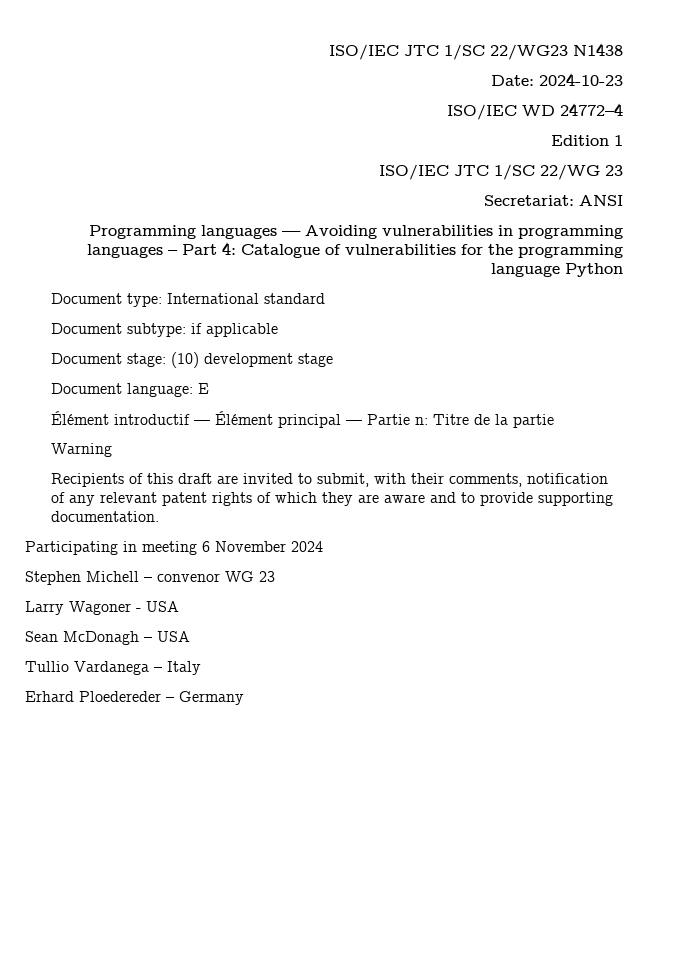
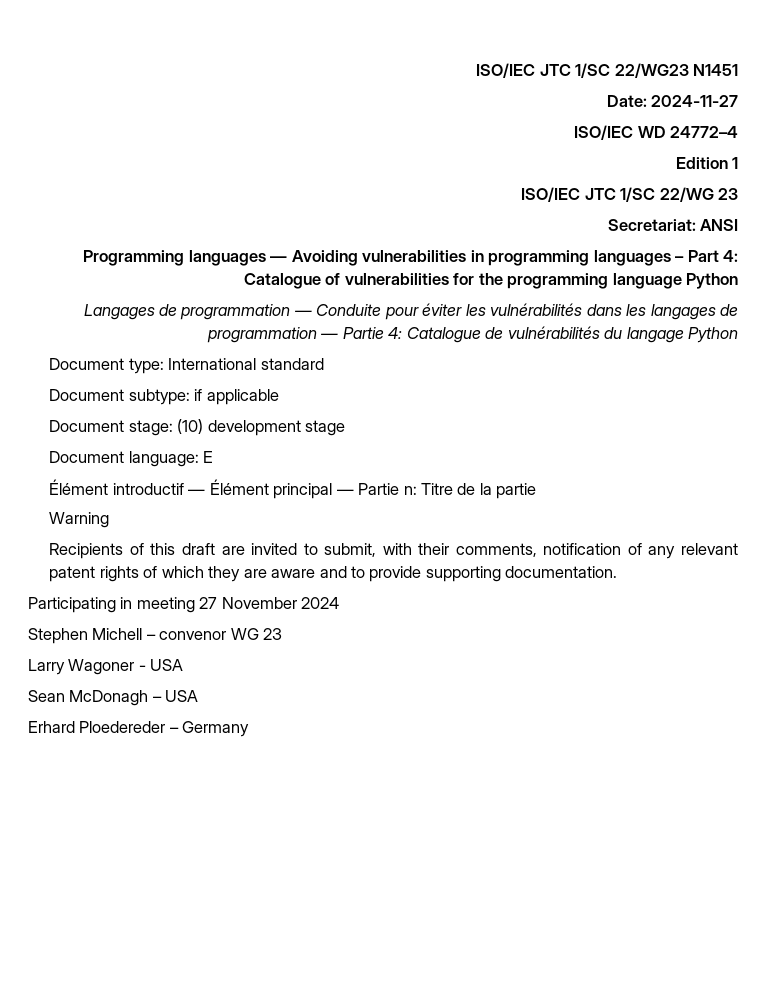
- ISO/IEC JTC 1/SC 22/WG23 N1438
+ ISO/IEC JTC 1/SC 22/WG23 N1451
- Date: 2024-10-23
+ Date: 2024-11-27
+ Langages de programmation — Conduite pour éviter les vulnérabilités dans les langages de programmation — Partie 4: Catalogue de vulnérabilités du langage Python
- Participating in meeting 6 November 2024
+ Participating in meeting 27 November 2024
- Tullio Vardanega – Italy

